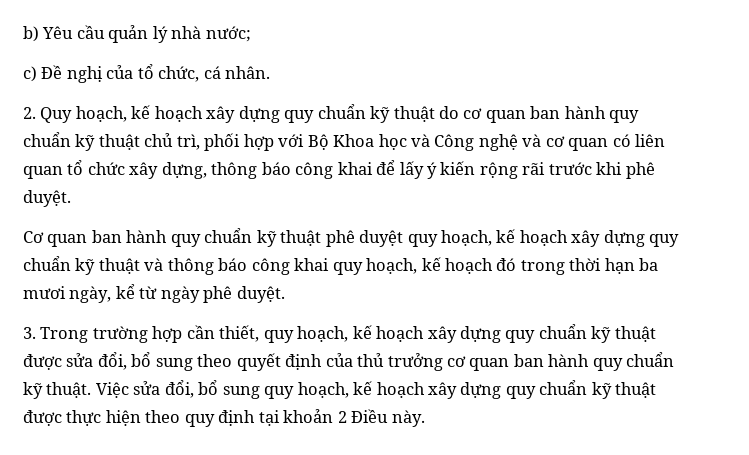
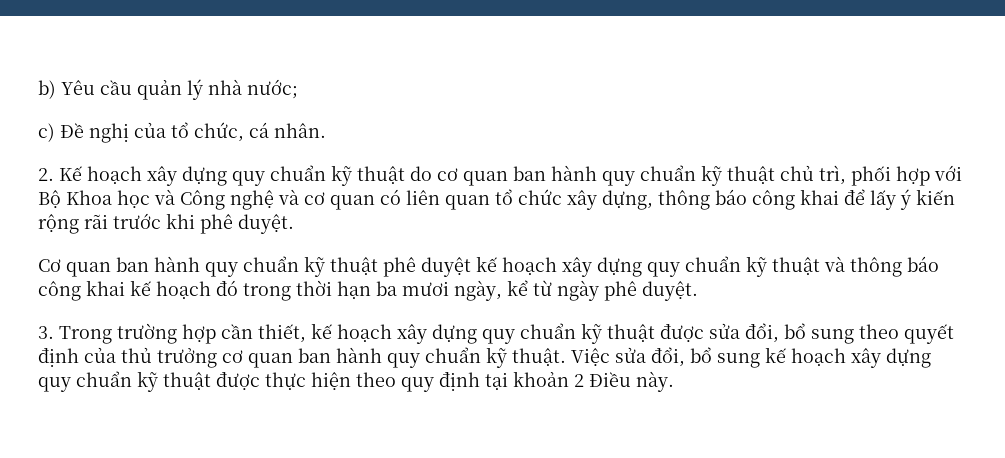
- 2. Quy hoạch, kế hoạch xây dựng quy chuẩn kỹ thuật do cơ quan ban hành quy chuẩn kỹ thuật chủ trì, phối hợp với Bộ Khoa học và Công nghệ và cơ quan có liên quan tổ chức xây dựng, thông báo công khai để lấy ý kiến rộng rãi trước khi phê duyệt.
+ 2. Kế hoạch xây dựng quy chuẩn kỹ thuật do cơ quan ban hành quy chuẩn kỹ thuật chủ trì, phối hợp với Bộ Khoa học và Công nghệ và cơ quan có liên quan tổ chức xây dựng, thông báo công khai để lấy ý kiến rộng rãi trước khi phê duyệt.
- Cơ quan ban hành quy chuẩn kỹ thuật phê duyệt quy hoạch, kế hoạch xây dựng quy chuẩn kỹ thuật và thông báo công khai quy hoạch, kế hoạch đó trong thời hạn ba mươi ngày, kể từ ngày phê duyệt.
+ Cơ quan ban hành quy chuẩn kỹ thuật phê duyệt kế hoạch xây dựng quy chuẩn kỹ thuật và thông báo công khai kế hoạch đó trong thời hạn ba mươi ngày, kể từ ngày phê duyệt.
- 3. Trong trường hợp cần thiết, quy hoạch, kế hoạch xây dựng quy chuẩn kỹ thuật được sửa đổi, bổ sung theo quyết định của thủ trưởng cơ quan ban hành quy chuẩn kỹ thuật.
+ 3. Trong trường hợp cần thiết, kế hoạch xây dựng quy chuẩn kỹ thuật được sửa đổi, bổ sung theo quyết định của thủ trưởng cơ quan ban hành quy chuẩn kỹ thuật.
- Việc sửa đổi, bổ sung quy hoạch, kế hoạch xây dựng quy chuẩn kỹ thuật được thực hiện theo quy định tại khoản 2 Điều này.
+ Việc sửa đổi, bổ sung kế hoạch xây dựng quy chuẩn kỹ thuật được thực hiện theo quy định tại khoản 2 Điều này.

